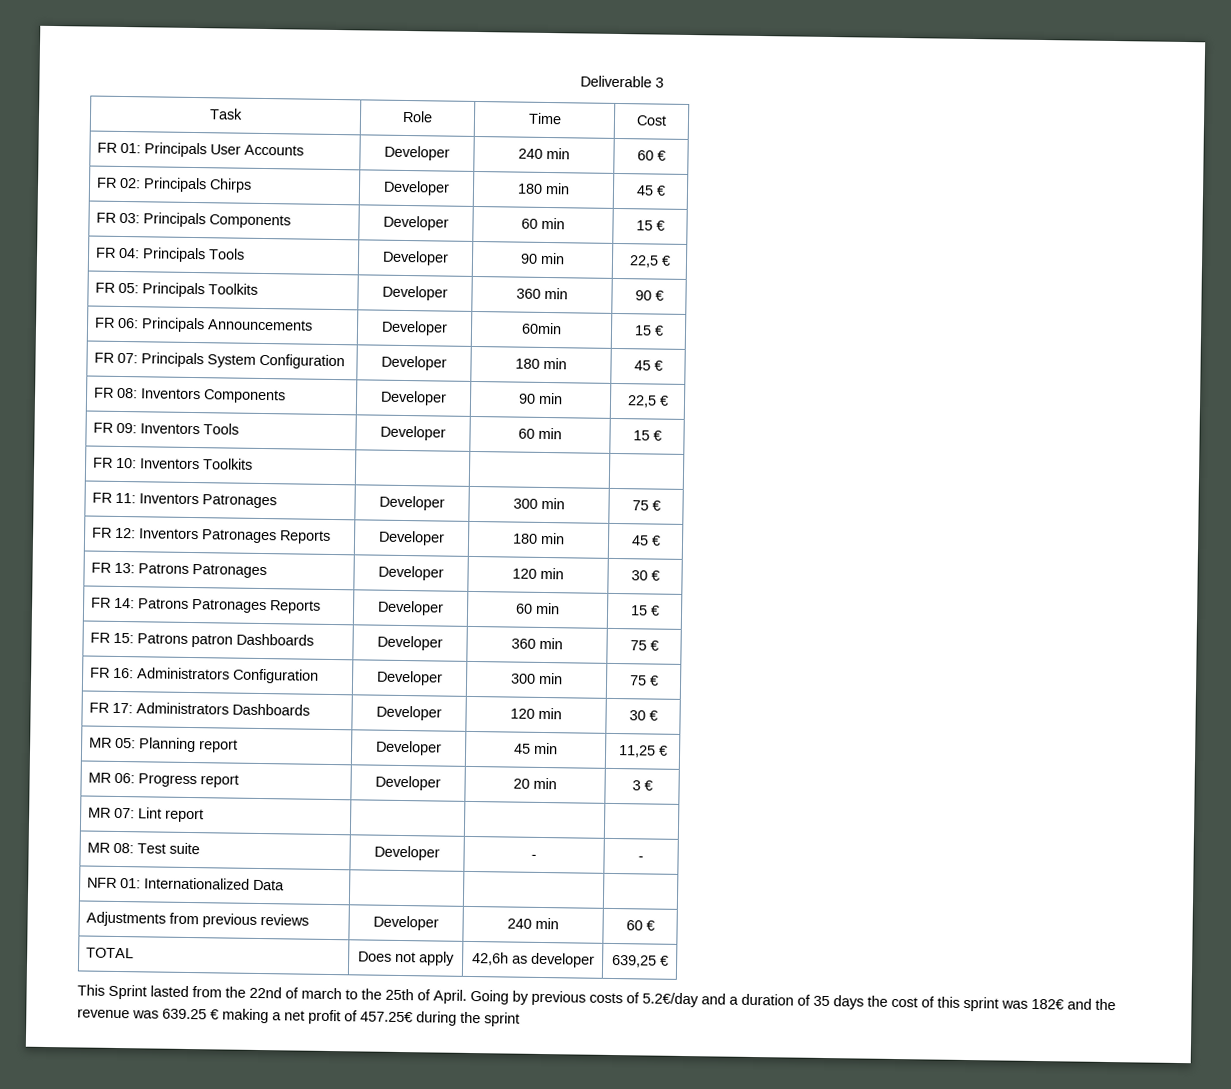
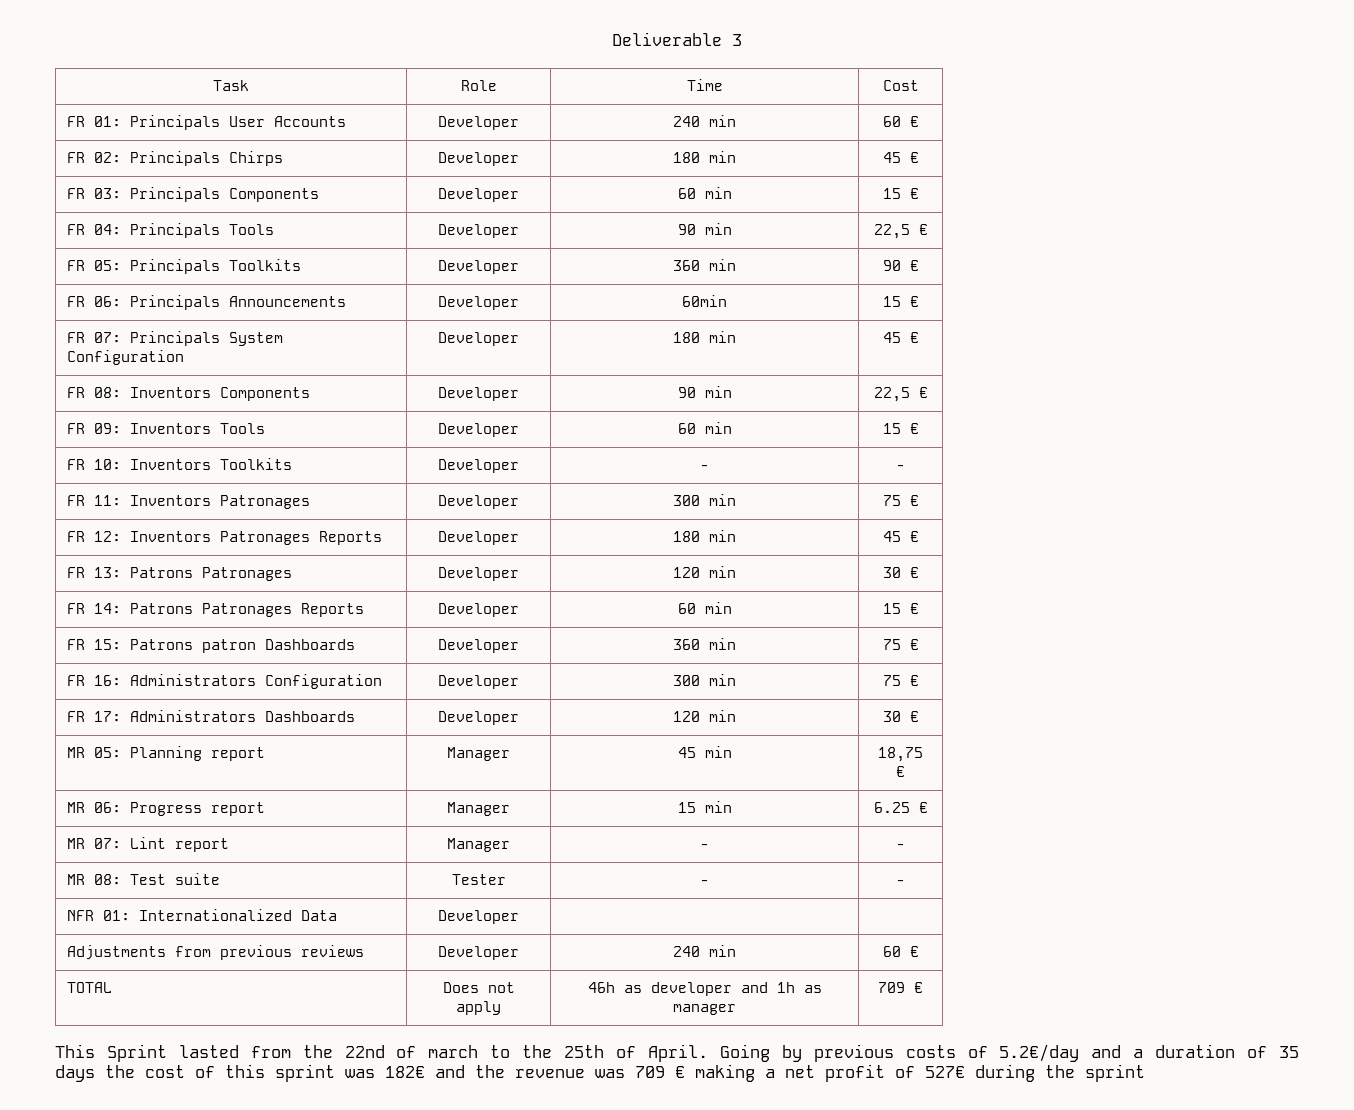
- FR 10: Inventors Toolkits | | |
+ FR 10: Inventors Toolkits | Developer | - | -
- MR 05: Planning report | Developer | 45 min | 11,25 €
+ MR 05: Planning report | Manager | 45 min | 18,75 €
- MR 06: Progress report | Developer | 20 min | 3 €
+ MR 06: Progress report | Manager | 15 min | 6.25 €
- MR 07: Lint report | | |
+ MR 07: Lint report | Manager | - | -
- MR 08: Test suite | Developer | - | -
+ MR 08: Test suite | Tester | - | -
- NFR 01: Internationalized Data | | |
+ NFR 01: Internationalized Data | Developer | |
- TOTAL | Does not apply | 42,6h as developer | 639,25 €
+ TOTAL | Does not apply | 46h as developer and 1h as manager | 709 €
- Going by previous costs of 5.2€/day and a duration of 35 days the cost of this sprint was 182€ and the revenue was 639.25 € making a net profit of 457.25€ during the sprint
+ Going by previous costs of 5.2€/day and a duration of 35 days the cost of this sprint was 182€ and the revenue was 709 € making a net profit of 527€ during the sprint

